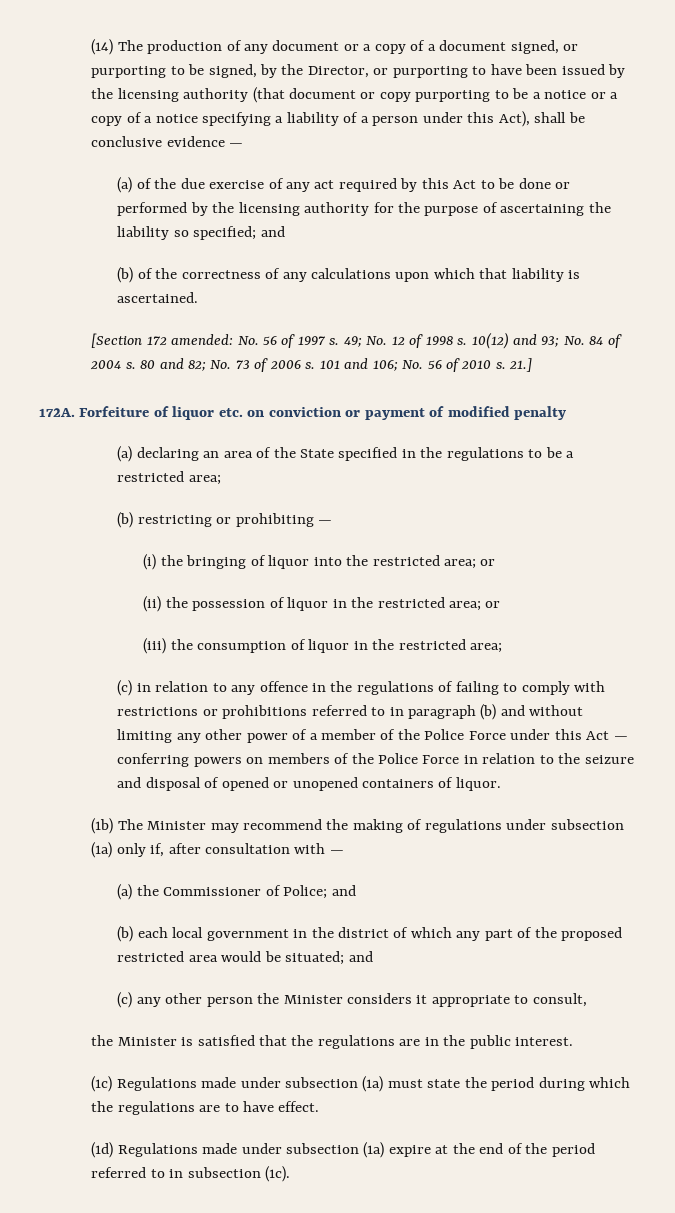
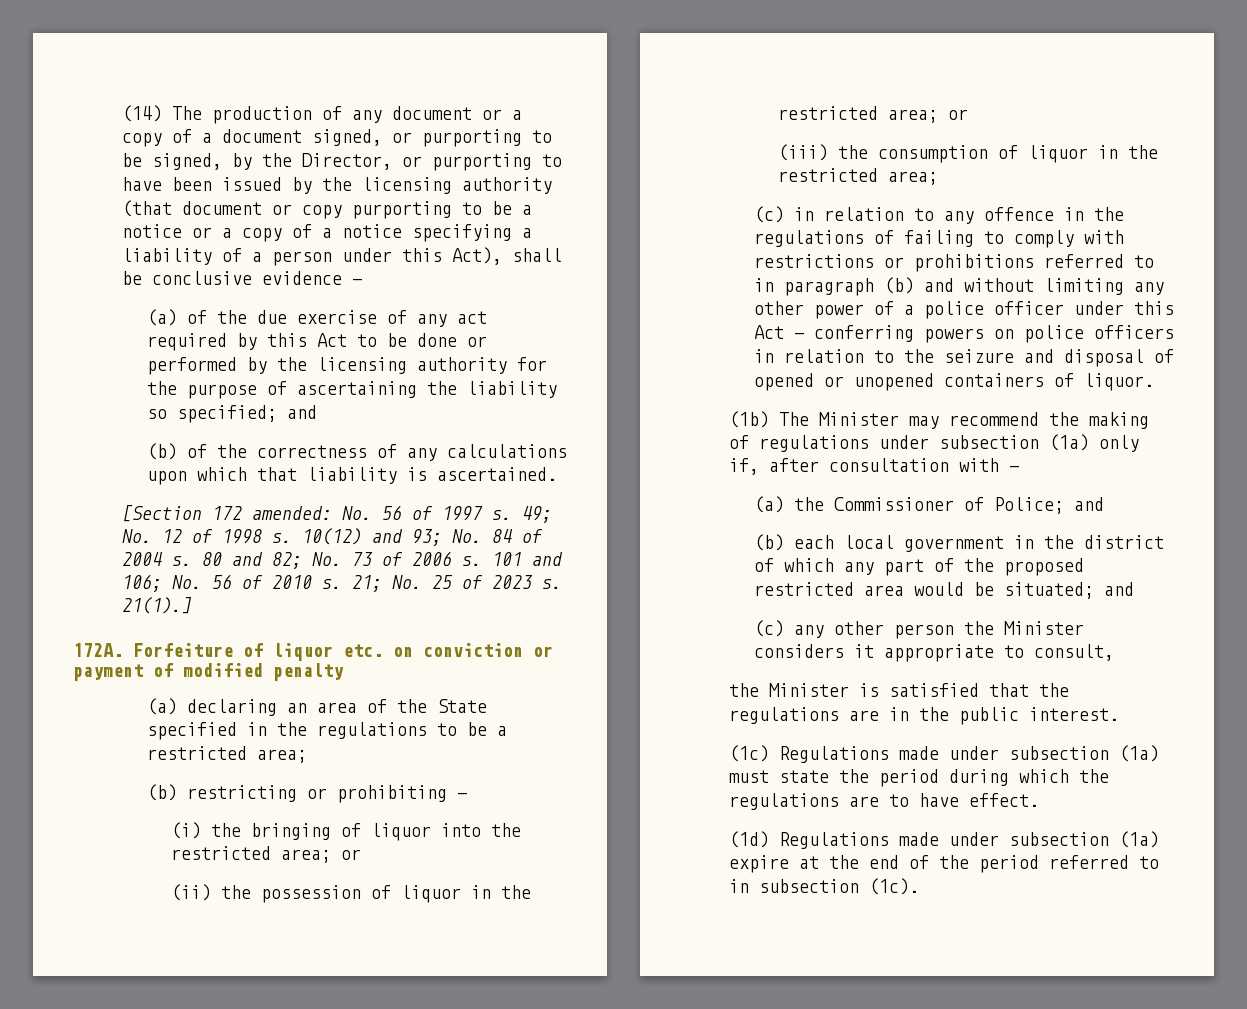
- 21.]
+ 21; No. 25 of 2023 s. 21(1).]
- (c) in relation to any offence in the regulations of failing to comply with restrictions or prohibitions referred to in paragraph (b) and without limiting any other power of a member of the Police Force under this Act — conferring powers on members of the Police Force in relation to the seizure and disposal of opened or unopened containers of liquor.
+ (c) in relation to any offence in the regulations of failing to comply with restrictions or prohibitions referred to in paragraph (b) and without limiting any other power of a police officer under this Act — conferring powers on police officers in relation to the seizure and disposal of opened or unopened containers of liquor.

